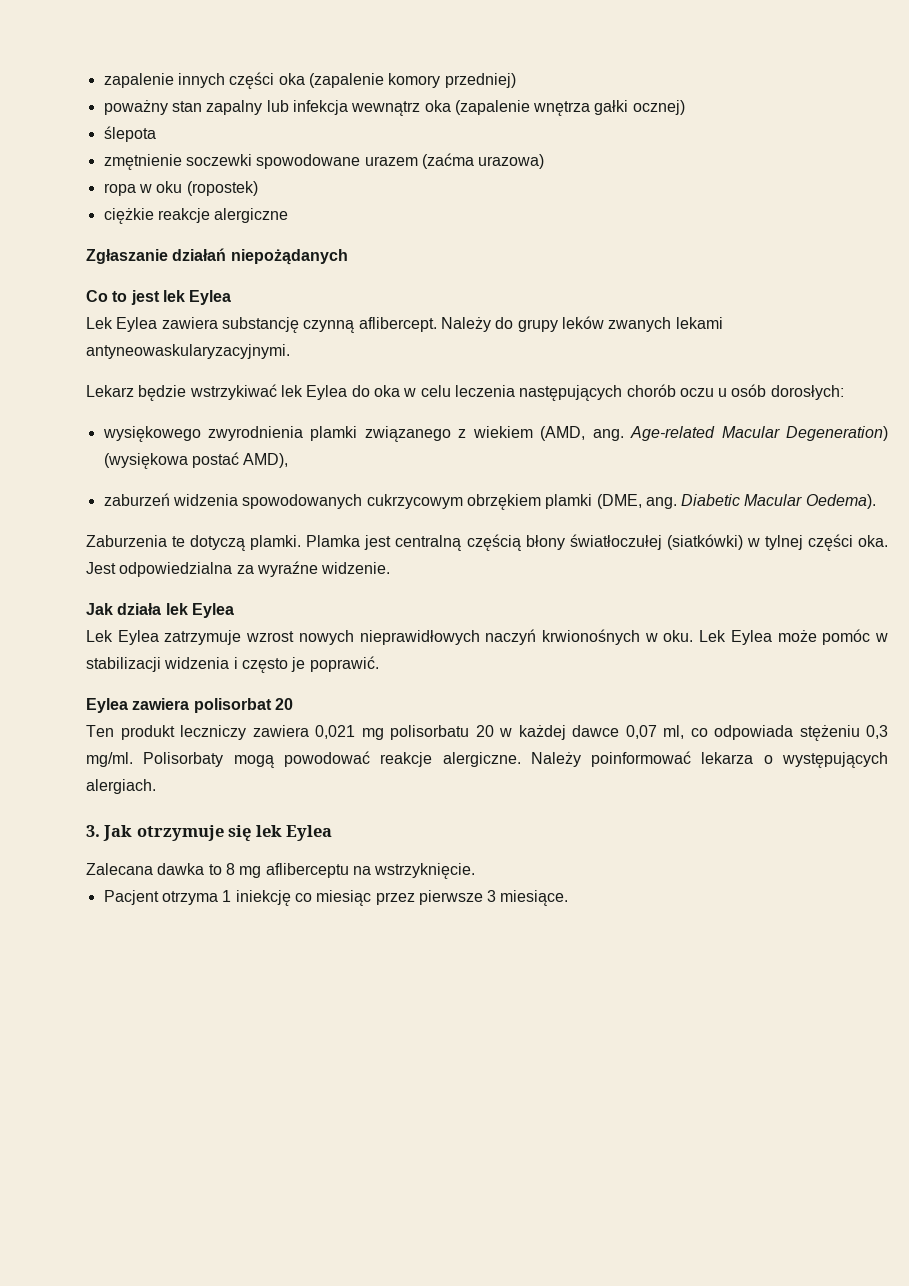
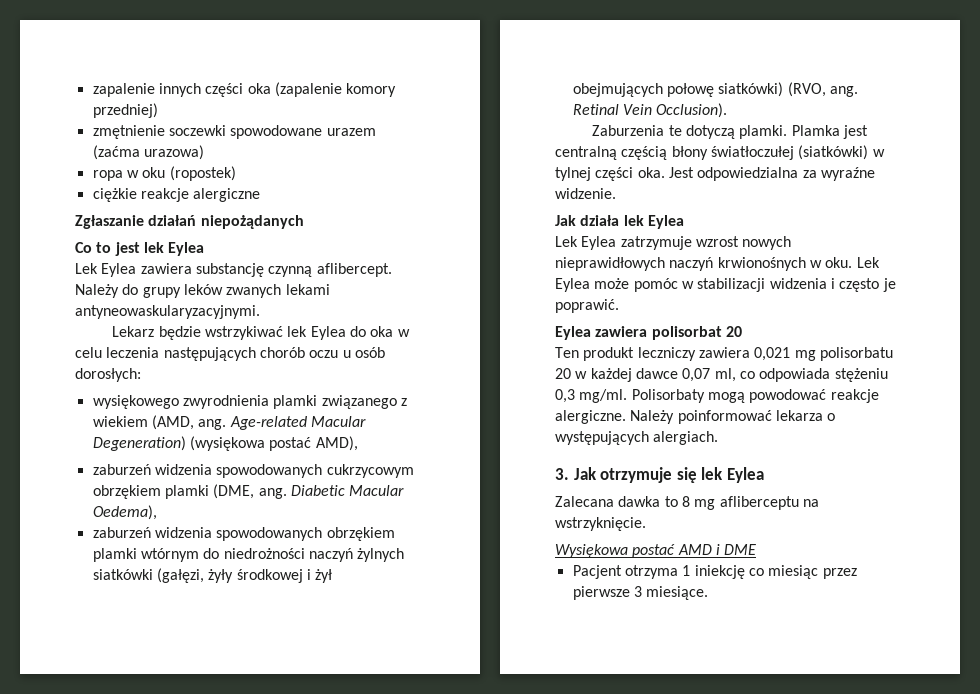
- poważny stan zapalny lub infekcja wewnątrz oka (zapalenie wnętrza gałki ocznej)
- ślepota
- Diabetic Macular Oedema).
+ Diabetic Macular Oedema),
+ zaburzeń widzenia spowodowanych obrzękiem plamki wtórnym do niedrożności naczyń żylnych siatkówki (gałęzi, żyły środkowej i żył obejmujących połowę siatkówki) (RVO, ang. Retinal Vein Occlusion).
+ Wysiękowa postać AMD i DME

